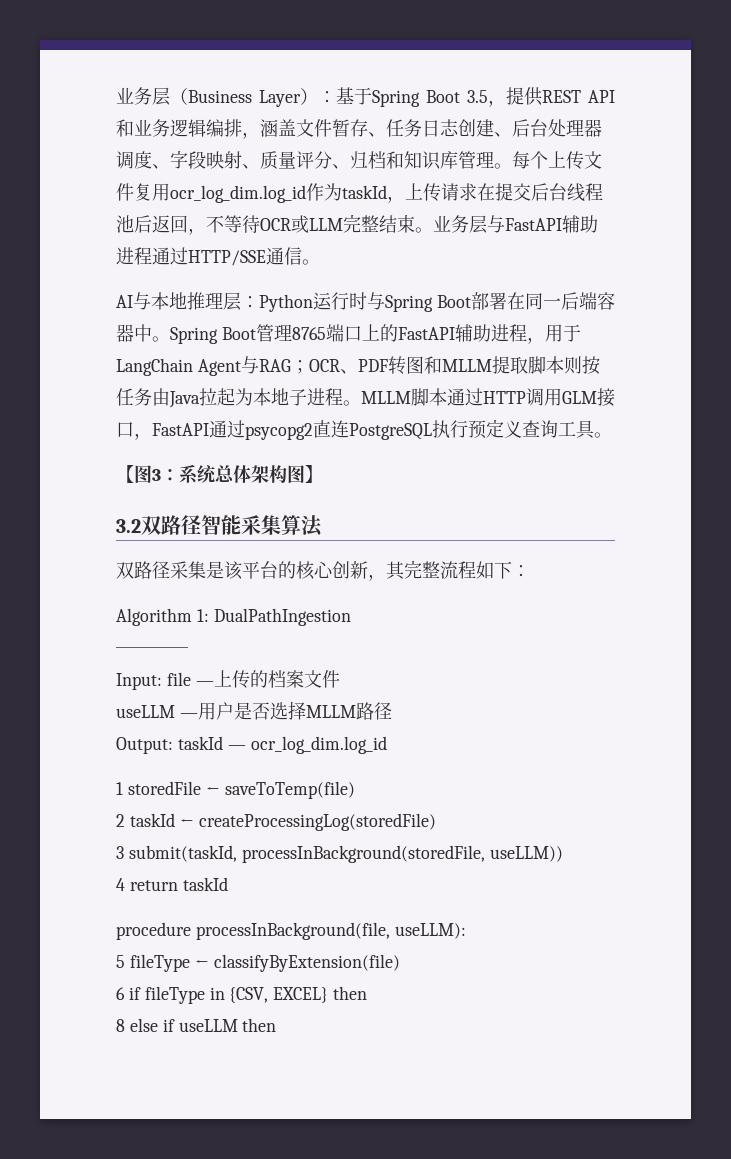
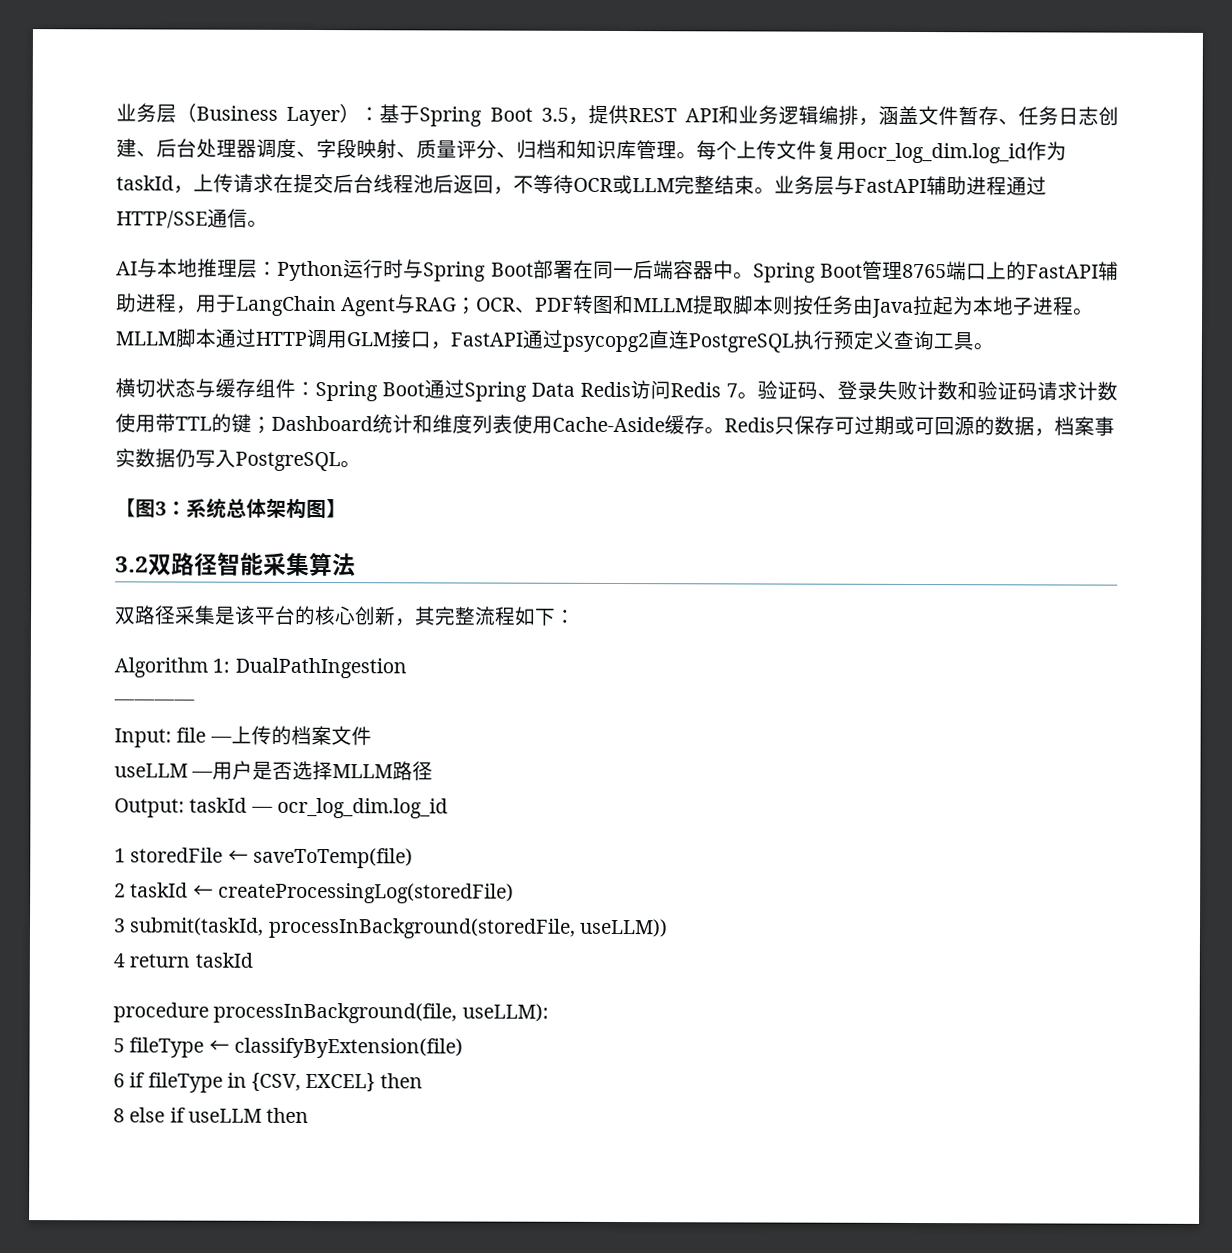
+ 横切状态与缓存组件：Spring Boot通过Spring Data Redis访问Redis 7。验证码、登录失败计数和验证码请求计数使用带TTL的键；Dashboard统计和维度列表使用Cache-Aside缓存。Redis只保存可过期或可回源的数据，档案事实数据仍写入PostgreSQL。

